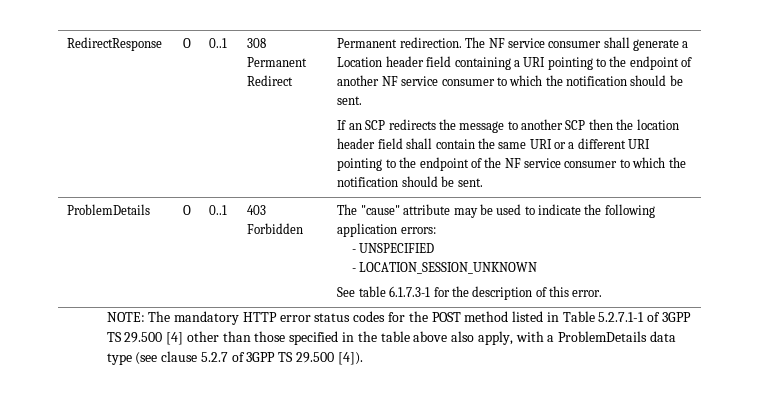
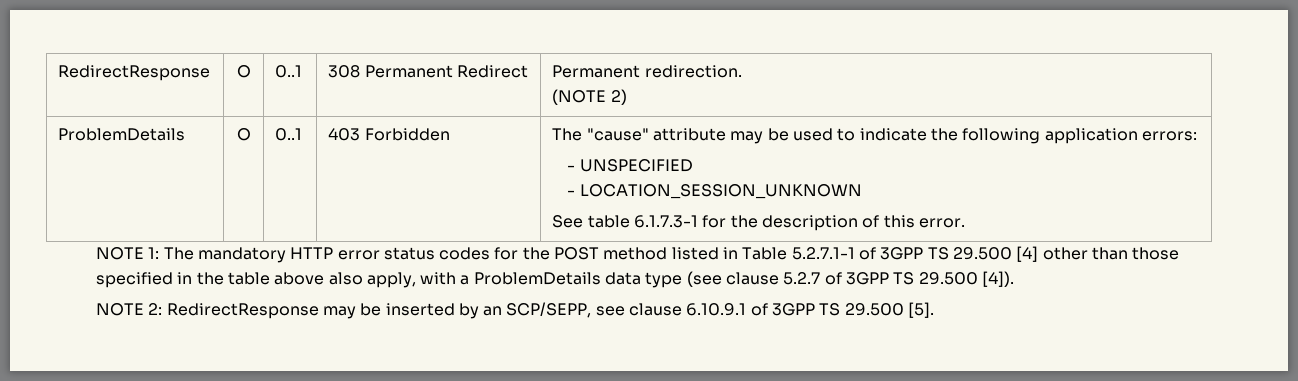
- Permanent redirection. The NF service consumer shall generate a Location header field containing a URI pointing to the endpoint of another NF service consumer to which the notification should be sent.
- If an SCP redirects the message to another SCP then the location header field shall contain the same URI or a different URI pointing to the endpoint of the NF service consumer to which the notification should be sent.
+ Permanent redirection.
+ (NOTE 2)
- NOTE: The mandatory HTTP error status codes for the POST method listed in Table 5.2.7.1-1 of 3GPP TS 29.500 [4] other than those specified in the table above also apply, with a ProblemDetails data type (see clause 5.2.7 of 3GPP TS 29.500 [4]).
+ NOTE 1: The mandatory HTTP error status codes for the POST method listed in Table 5.2.7.1-1 of 3GPP TS 29.500 [4] other than those specified in the table above also apply, with a ProblemDetails data type (see clause 5.2.7 of 3GPP TS 29.500 [4]).
+ NOTE 2: RedirectResponse may be inserted by an SCP/SEPP, see clause 6.10.9.1 of 3GPP TS 29.500 [5].

